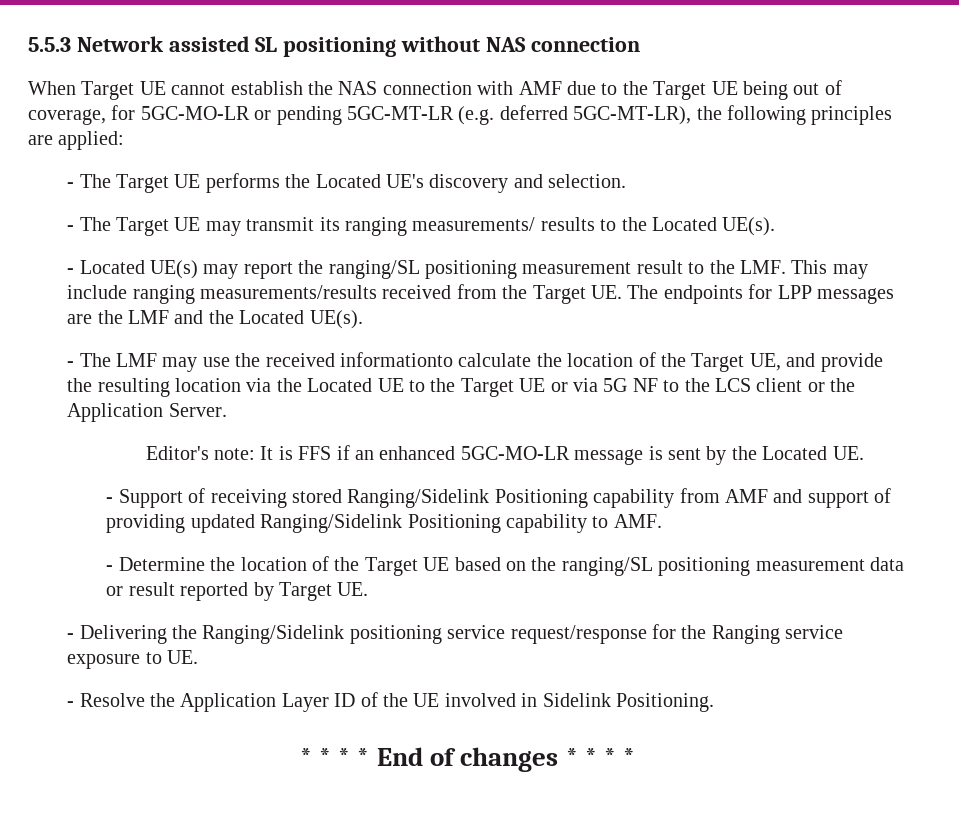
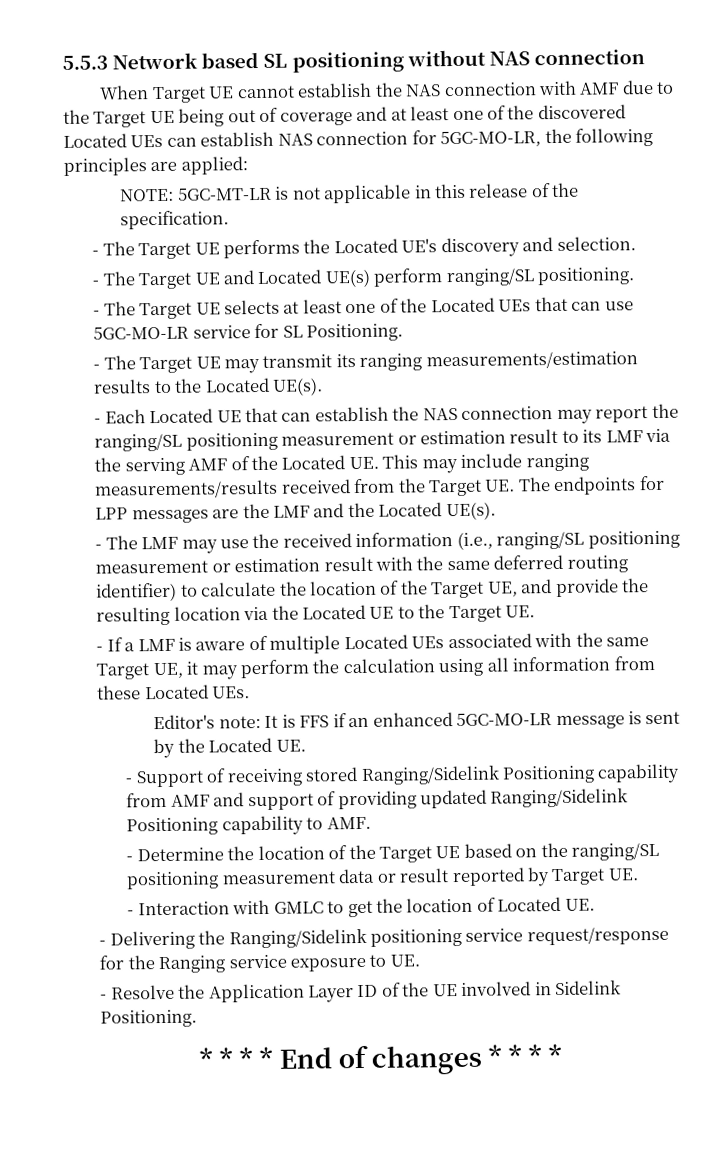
- 5.5.3 Network assisted SL positioning without NAS connection
+ 5.5.3 Network based SL positioning without NAS connection
- When Target UE cannot establish the NAS connection with AMF due to the Target UE being out of coverage, for 5GC-MO-LR or pending 5GC-MT-LR (e.g. deferred 5GC-MT-LR), the following principles are applied:
+ When Target UE cannot establish the NAS connection with AMF due to the Target UE being out of coverage and at least one of the discovered Located UEs can establish NAS connection for 5GC-MO-LR, the following principles are applied:
+ NOTE: 5GC-MT-LR is not applicable in this release of the specification.
+ - The Target UE and Located UE(s) perform ranging/SL positioning.
+ - The Target UE selects at least one of the Located UEs that can use 5GC-MO-LR service for SL Positioning.
- - The Target UE may transmit its ranging measurements/ results to the Located UE(s).
+ - The Target UE may transmit its ranging measurements/estimation results to the Located UE(s).
- - Located UE(s) may report the ranging/SL positioning measurement result to the LMF. This may include ranging measurements/results received from the Target UE. The endpoints for LPP messages are the LMF and the Located UE(s).
+ - Each Located UE that can establish the NAS connection may report the ranging/SL positioning measurement or estimation result to its LMF via the serving AMF of the Located UE. This may include ranging measurements/results received from the Target UE. The endpoints for LPP messages are the LMF and the Located UE(s).
- - The LMF may use the received informationto calculate the location of the Target UE, and provide the resulting location via the Located UE to the Target UE or via 5G NF to the LCS client or the Application Server.
+ - The LMF may use the received information (i.e., ranging/SL positioning measurement or estimation result with the same deferred routing identifier) to calculate the location of the Target UE, and provide the resulting location via the Located UE to the Target UE.
+ - If a LMF is aware of multiple Located UEs associated with the same Target UE, it may perform the calculation using all information from these Located UEs.
+ - Interaction with GMLC to get the location of Located UE.

